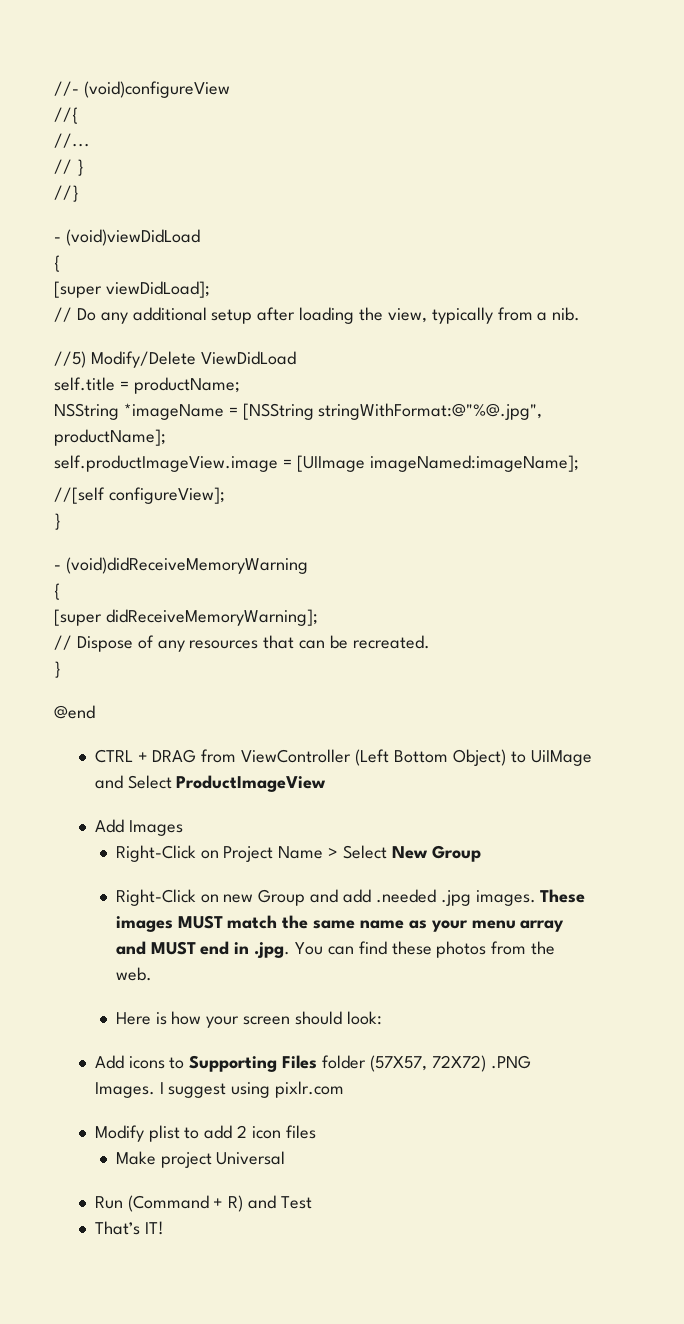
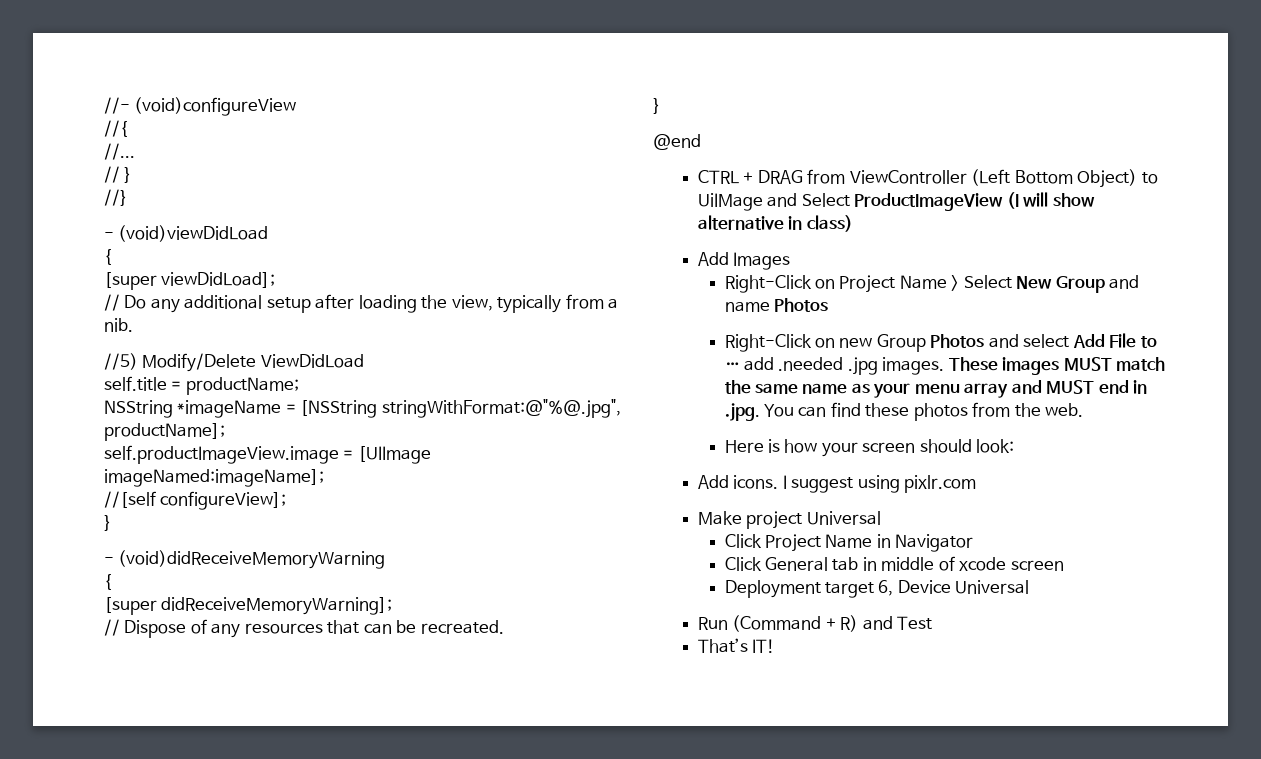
- CTRL + DRAG from ViewController (Left Bottom Object) to UiIMage and Select ProductImageView
+ CTRL + DRAG from ViewController (Left Bottom Object) to UiIMage and Select ProductImageView (I will show alternative in class)
- Right-Click on Project Name > Select New Group
+ Right-Click on Project Name > Select New Group and name Photos
- Right-Click on new Group and add .needed .jpg images.
+ Right-Click on new Group Photos and select Add File to … add .needed .jpg images.
- Add icons to Supporting Files folder (57X57, 72X72) .PNG Images. I suggest using pixlr.com
- Modify plist to add 2 icon files
+ Add icons. I suggest using pixlr.com
  Make project Universal
+ Click Project Name in Navigator
+ Click General tab in middle of xcode screen
+ Deployment target 6, Device Universal

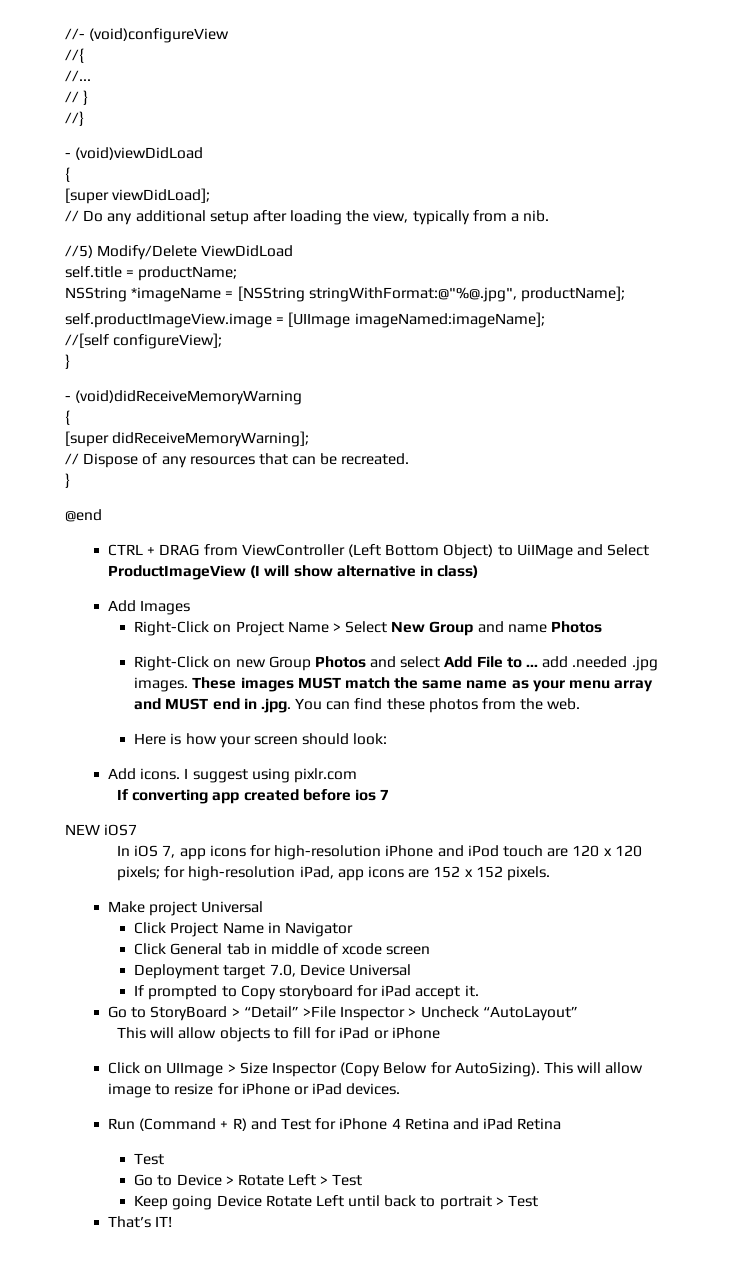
+ If converting app created before ios 7
+ NEW iOS7
+ In iOS 7, app icons for high-resolution iPhone and iPod touch are 120 x 120 pixels; for high-resolution iPad, app icons are 152 x 152 pixels.
- Deployment target 6, Device Universal
+ Deployment target 7.0, Device Universal
+ If prompted to Copy storyboard for iPad accept it.
+ Go to StoryBoard > “Detail” >File Inspector > Uncheck “AutoLayout”
+ This will allow objects to fill for iPad or iPhone
+ Click on UIImage > Size Inspector (Copy Below for AutoSizing). This will allow image to resize for iPhone or iPad devices.
- Run (Command + R) and Test
+ Run (Command + R) and Test for iPhone 4 Retina and iPad Retina
+ Test
+ Go to Device > Rotate Left > Test
+ Keep going Device Rotate Left until back to portrait > Test

